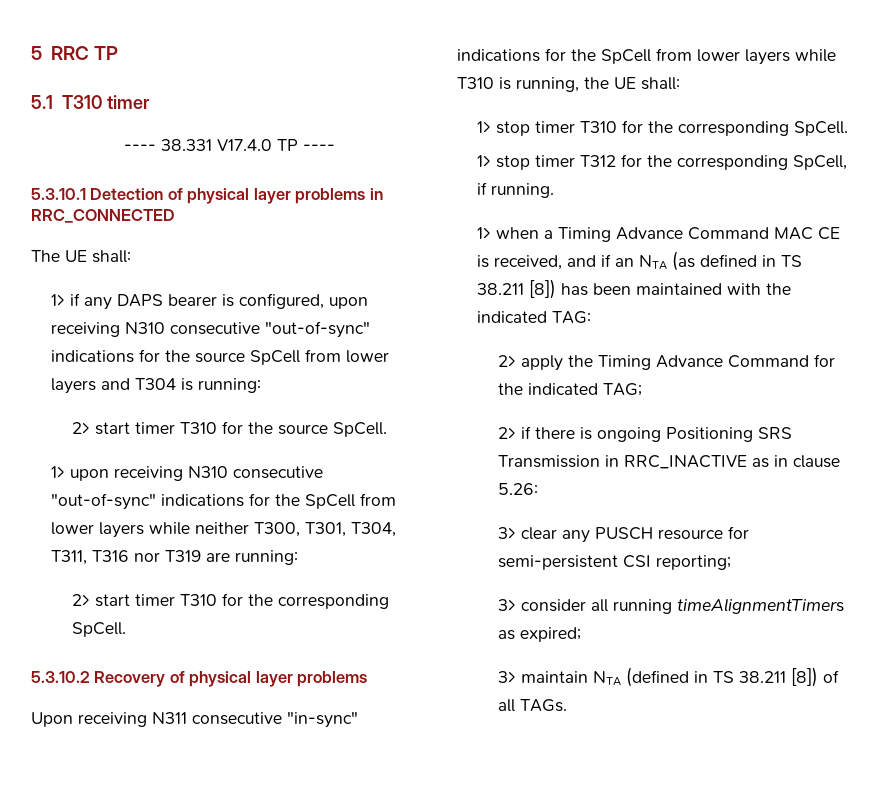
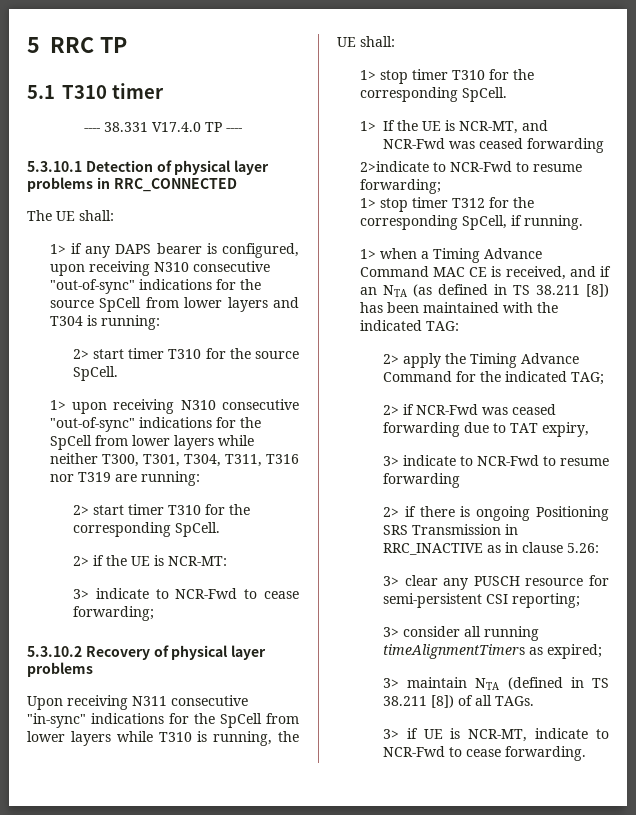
+ 2> if the UE is NCR-MT:
+ 3> indicate to NCR-Fwd to cease forwarding;
+ 1> If the UE is NCR-MT, and NCR-Fwd was ceased forwarding
+ 2>indicate to NCR-Fwd to resume forwarding;
+ 2> if NCR-Fwd was ceased forwarding due to TAT expiry,
+ 3> indicate to NCR-Fwd to resume forwarding
+ 3> if UE is NCR-MT, indicate to NCR-Fwd to cease forwarding.

